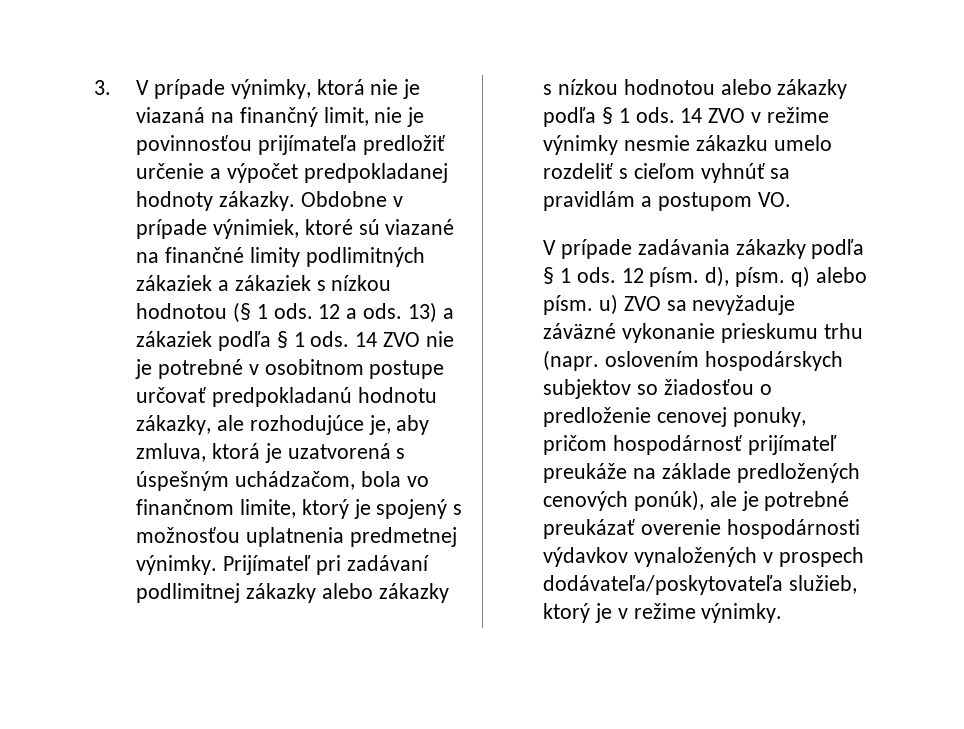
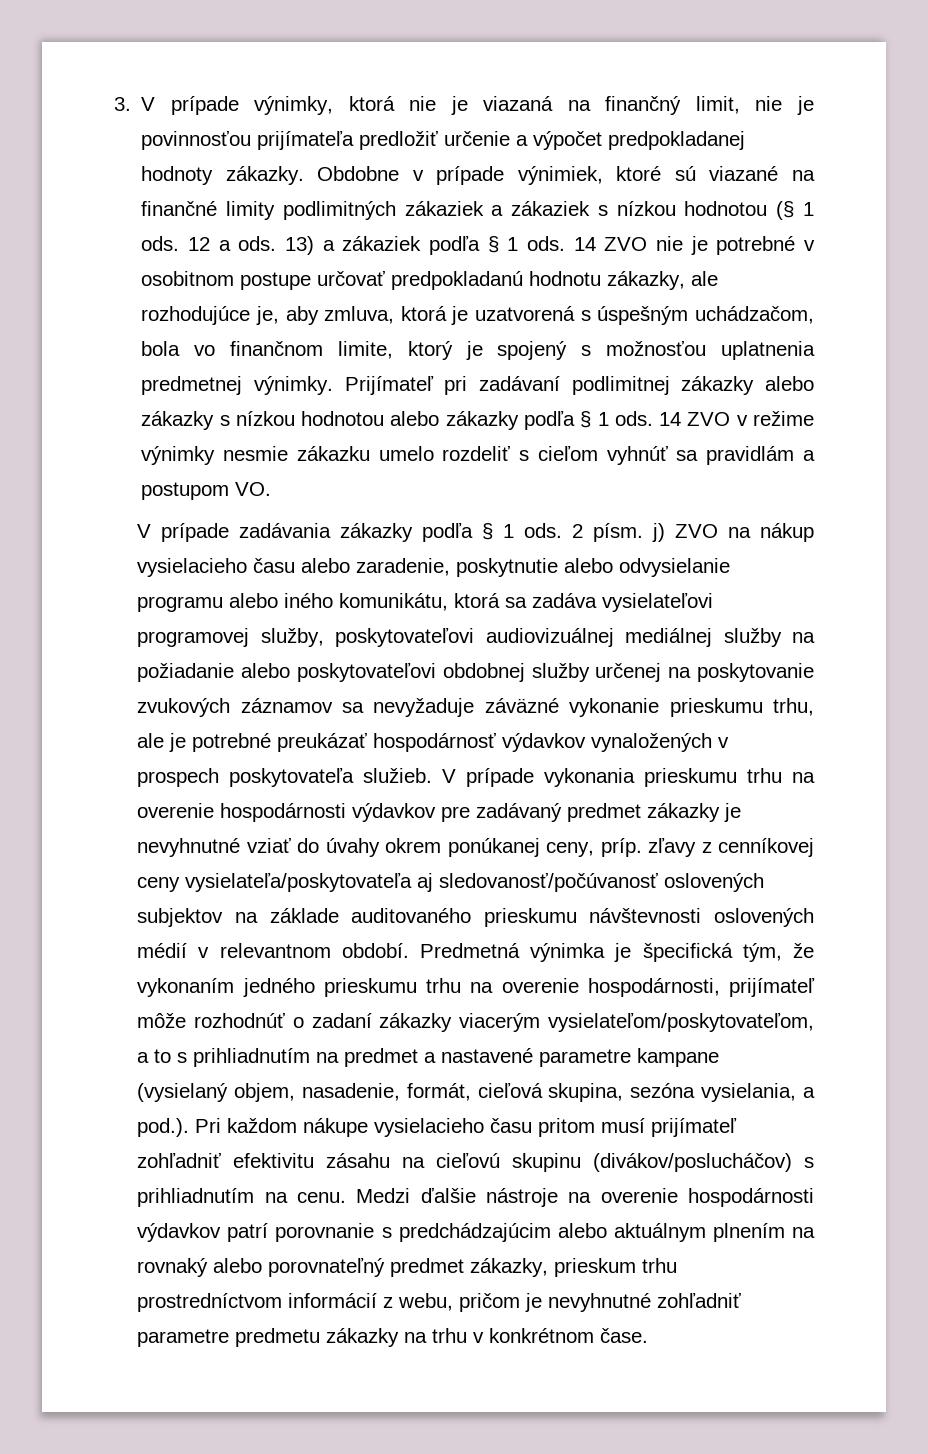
- 12 písm. d), písm. q) alebo písm. u) ZVO sa nevyžaduje záväzné vykonanie prieskumu trhu (napr. oslovením hospodárskych subjektov so žiadosťou o predloženie cenovej ponuky, pričom hospodárnosť prijímateľ preukáže na základe predložených cenových ponúk), ale je potrebné preukázať overenie hospodárnosti výdavkov vynaložených v prospech dodávateľa/poskytovateľa služieb, ktorý je v režime výnimky.
+ 2 písm. j) ZVO na nákup vysielacieho času alebo zaradenie, poskytnutie alebo odvysielanie programu alebo iného komunikátu, ktorá sa zadáva vysielateľovi programovej služby, poskytovateľovi audiovizuálnej mediálnej služby na požiadanie alebo poskytovateľovi obdobnej služby určenej na poskytovanie zvukových záznamov sa nevyžaduje záväzné vykonanie prieskumu trhu, ale je potrebné preukázať hospodárnosť výdavkov vynaložených v prospech poskytovateľa služieb. V prípade vykonania prieskumu trhu na overenie hospodárnosti výdavkov pre zadávaný predmet zákazky je nevyhnutné vziať do úvahy okrem ponúkanej ceny, príp. zľavy z cenníkovej ceny vysielateľa/poskytovateľa aj sledovanosť/počúvanosť oslovených subjektov na základe auditovaného prieskumu návštevnosti oslovených médií v relevantnom období. Predmetná výnimka je špecifická tým, že vykonaním jedného prieskumu trhu na overenie hospodárnosti, prijímateľ môže rozhodnúť o zadaní zákazky viacerým vysielateľom/poskytovateľom, a to s prihliadnutím na predmet a nastavené parametre kampane (vysielaný objem, nasadenie, formát, cieľová skupina, sezóna vysielania, a pod.). Pri každom nákupe vysielacieho času pritom musí prijímateľ zohľadniť efektivitu zásahu na cieľovú skupinu (divákov/poslucháčov) s prihliadnutím na cenu. Medzi ďalšie nástroje na overenie hospodárnosti výdavkov patrí porovnanie s predchádzajúcim alebo aktuálnym plnením na rovnaký alebo porovnateľný predmet zákazky, prieskum trhu prostredníctvom informácií z webu, pričom je nevyhnutné zohľadniť parametre predmetu zákazky na trhu v konkrétnom čase.

